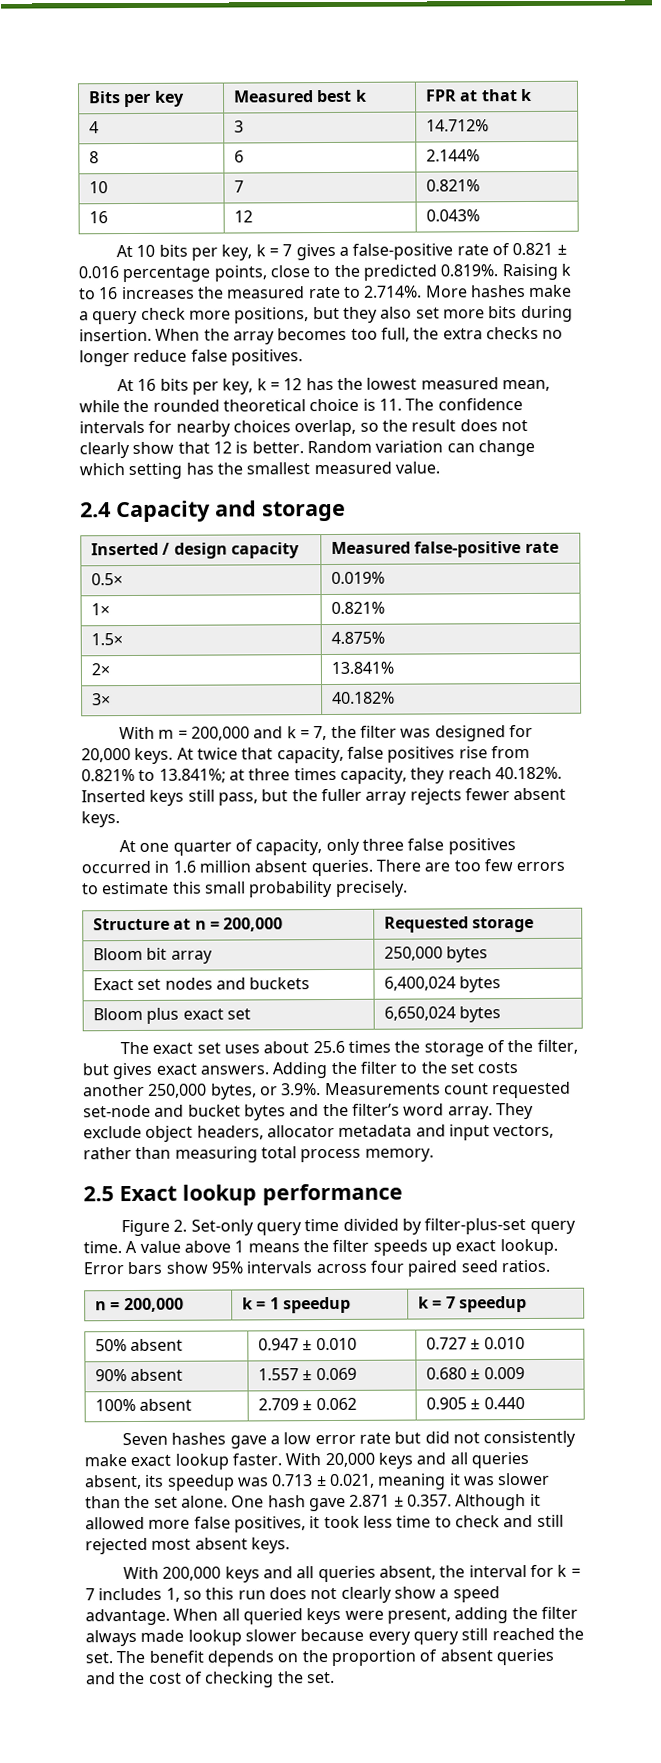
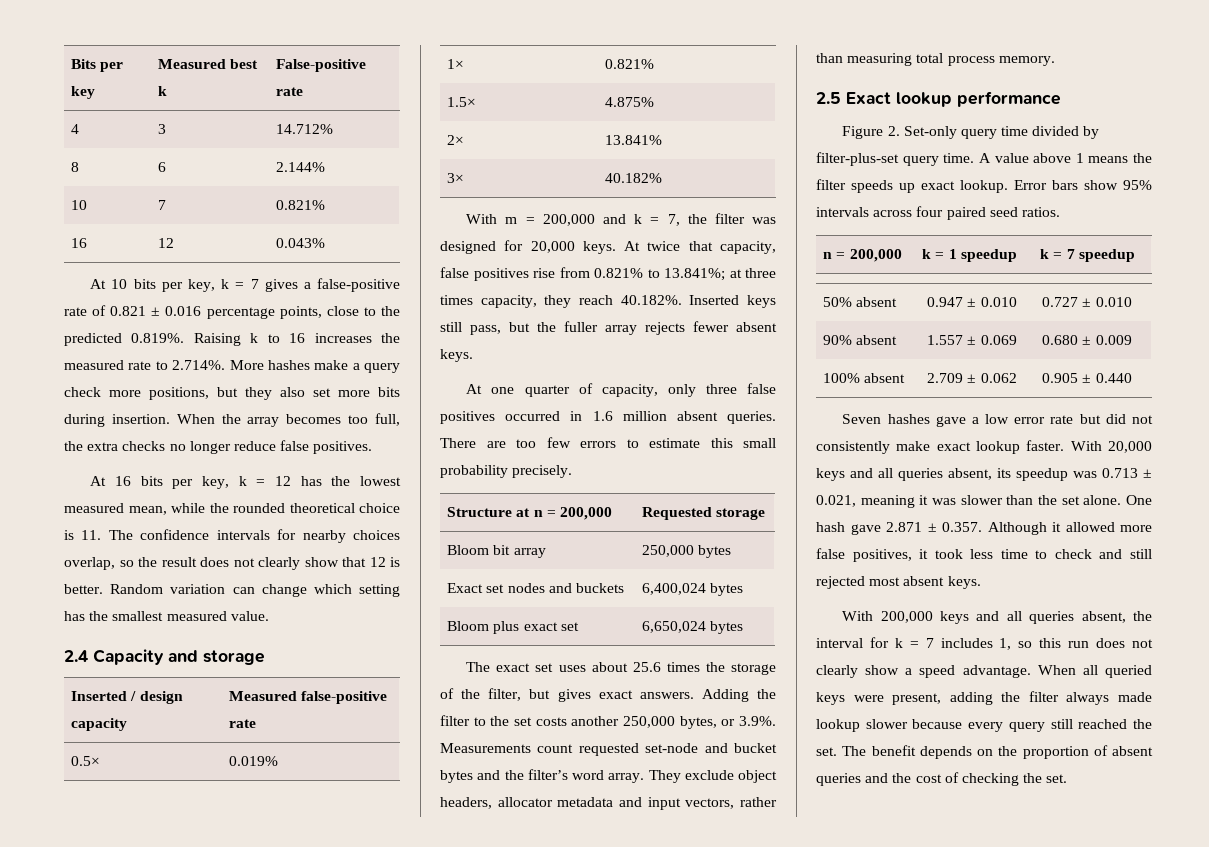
- Bits per key | Measured best k | FPR at that k
+ Bits per key | Measured best k | False-positive rate

